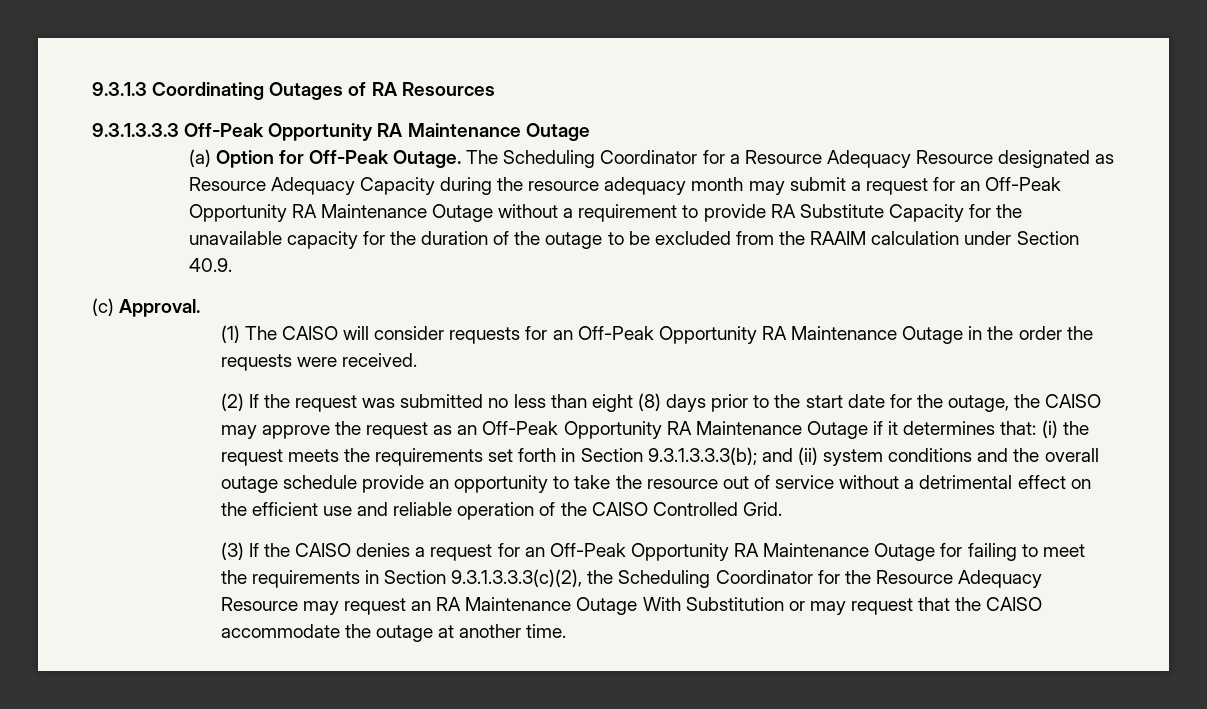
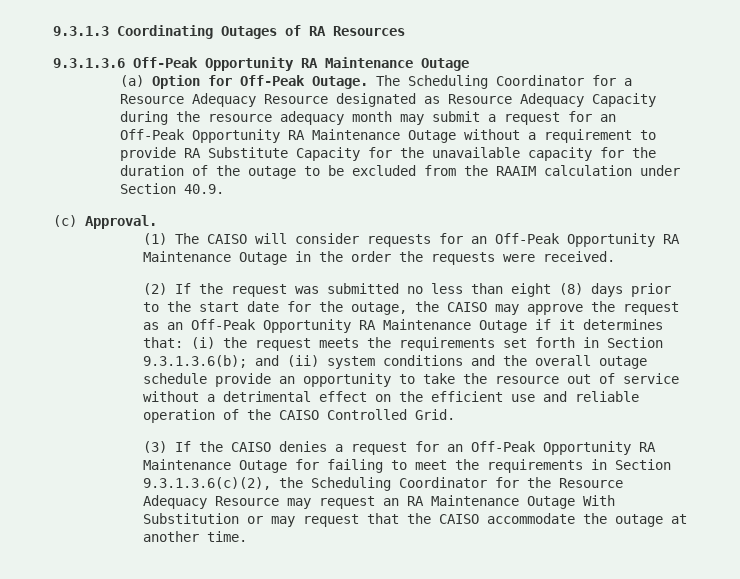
- 9.3.1.3.3.3 Off-Peak Opportunity RA Maintenance Outage
+ 9.3.1.3.6 Off-Peak Opportunity RA Maintenance Outage
- (i) the request meets the requirements set forth in Section 9.3.1.3.3.3(b);
+ (i) the request meets the requirements set forth in Section 9.3.1.3.6(b);
- (3) If the CAISO denies a request for an Off-Peak Opportunity RA Maintenance Outage for failing to meet the requirements in Section 9.3.1.3.3.3(c)(2), the Scheduling Coordinator for the Resource Adequacy Resource may request an RA Maintenance Outage With Substitution or may request that the CAISO accommodate the outage at another time.
+ (3) If the CAISO denies a request for an Off-Peak Opportunity RA Maintenance Outage for failing to meet the requirements in Section 9.3.1.3.6(c)(2), the Scheduling Coordinator for the Resource Adequacy Resource may request an RA Maintenance Outage With Substitution or may request that the CAISO accommodate the outage at another time.

